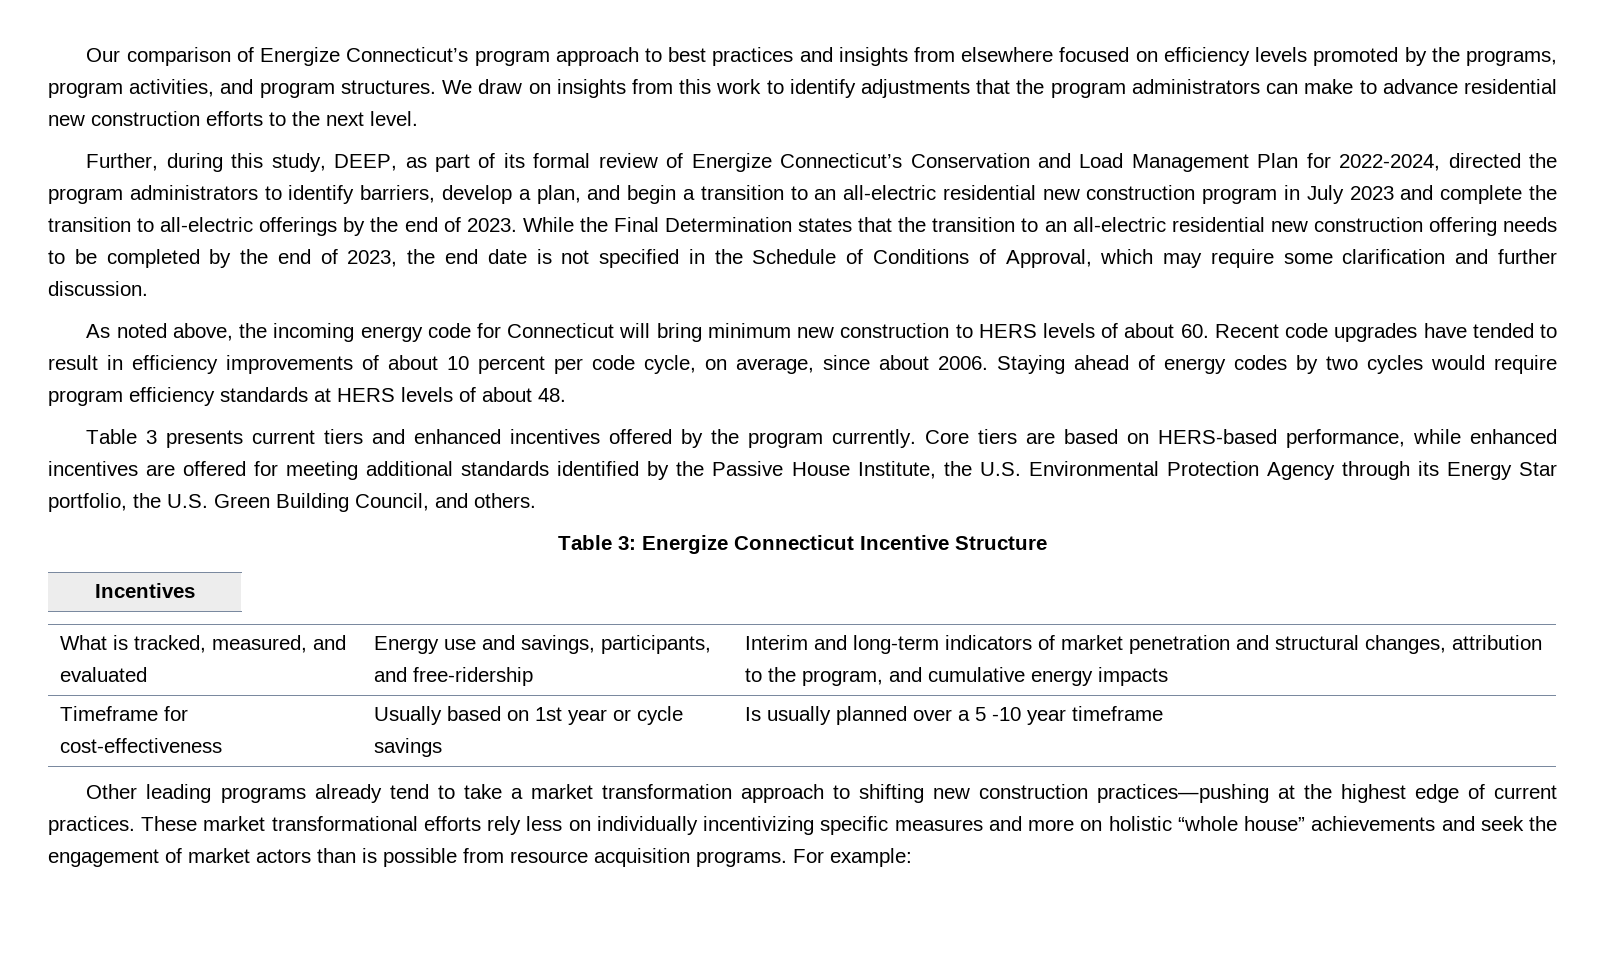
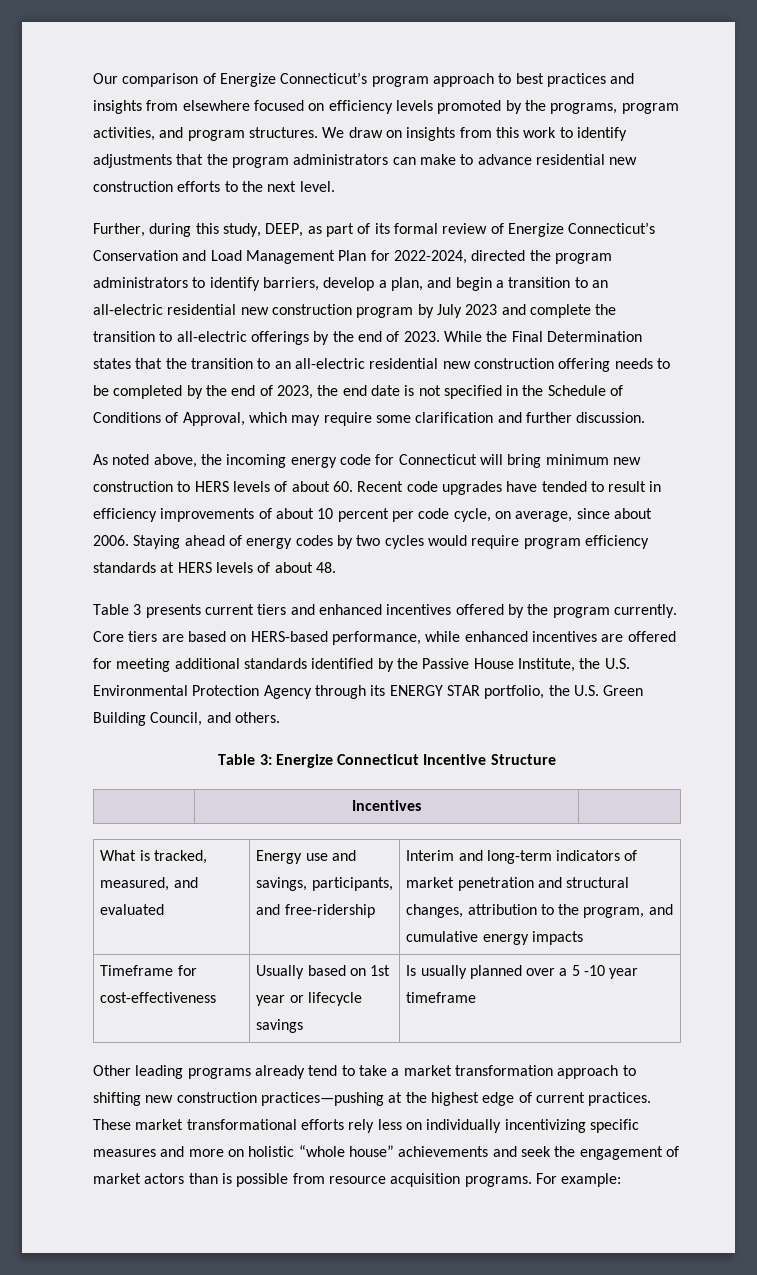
- Further, during this study, DEEP, as part of its formal review of Energize Connecticut’s Conservation and Load Management Plan for 2022-2024, directed the program administrators to identify barriers, develop a plan, and begin a transition to an all-electric residential new construction program in July 2023 and complete the transition to all-electric offerings by the end of 2023.
+ Further, during this study, DEEP, as part of its formal review of Energize Connecticut’s Conservation and Load Management Plan for 2022-2024, directed the program administrators to identify barriers, develop a plan, and begin a transition to an all-electric residential new construction program by July 2023 and complete the transition to all-electric offerings by the end of 2023.
- Core tiers are based on HERS-based performance, while enhanced incentives are offered for meeting additional standards identified by the Passive House Institute, the U.S. Environmental Protection Agency through its Energy Star portfolio, the U.S. Green Building Council, and others.
+ Core tiers are based on HERS-based performance, while enhanced incentives are offered for meeting additional standards identified by the Passive House Institute, the U.S. Environmental Protection Agency through its ENERGY STAR portfolio, the U.S. Green Building Council, and others.
- Timeframe for cost-effectiveness | Usually based on 1st year or cycle savings | Is usually planned over a 5 -10 year timeframe
+ Timeframe for cost-effectiveness | Usually based on 1st year or lifecycle savings | Is usually planned over a 5 -10 year timeframe

